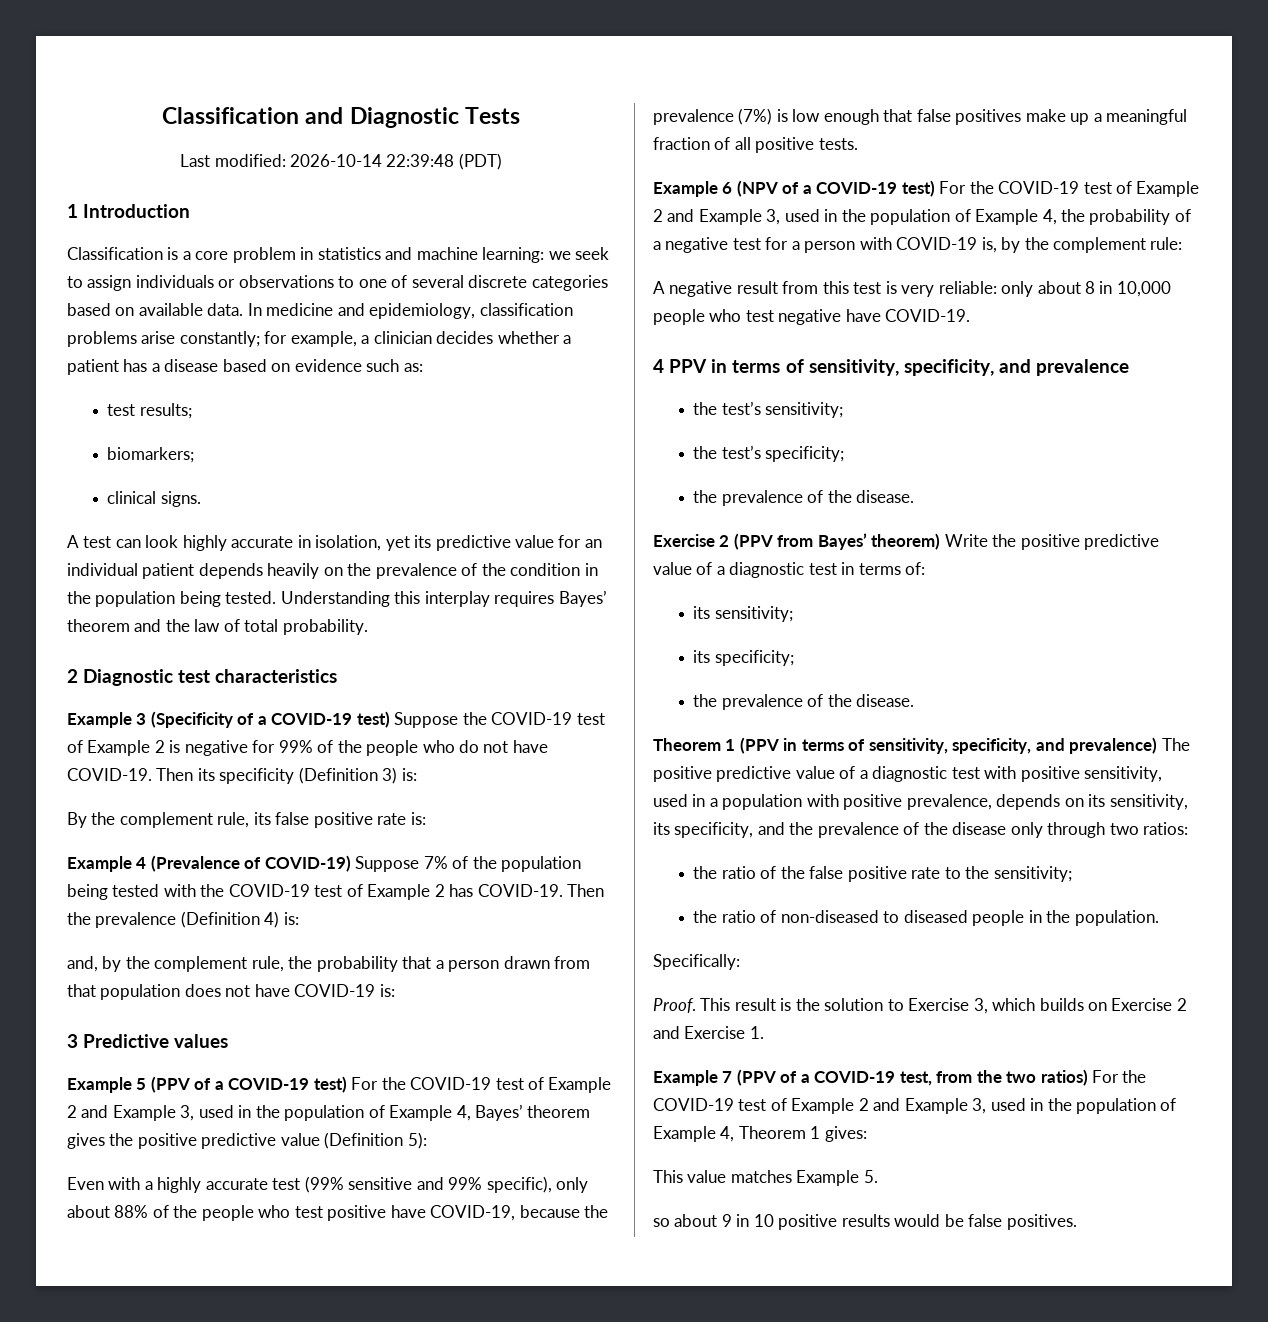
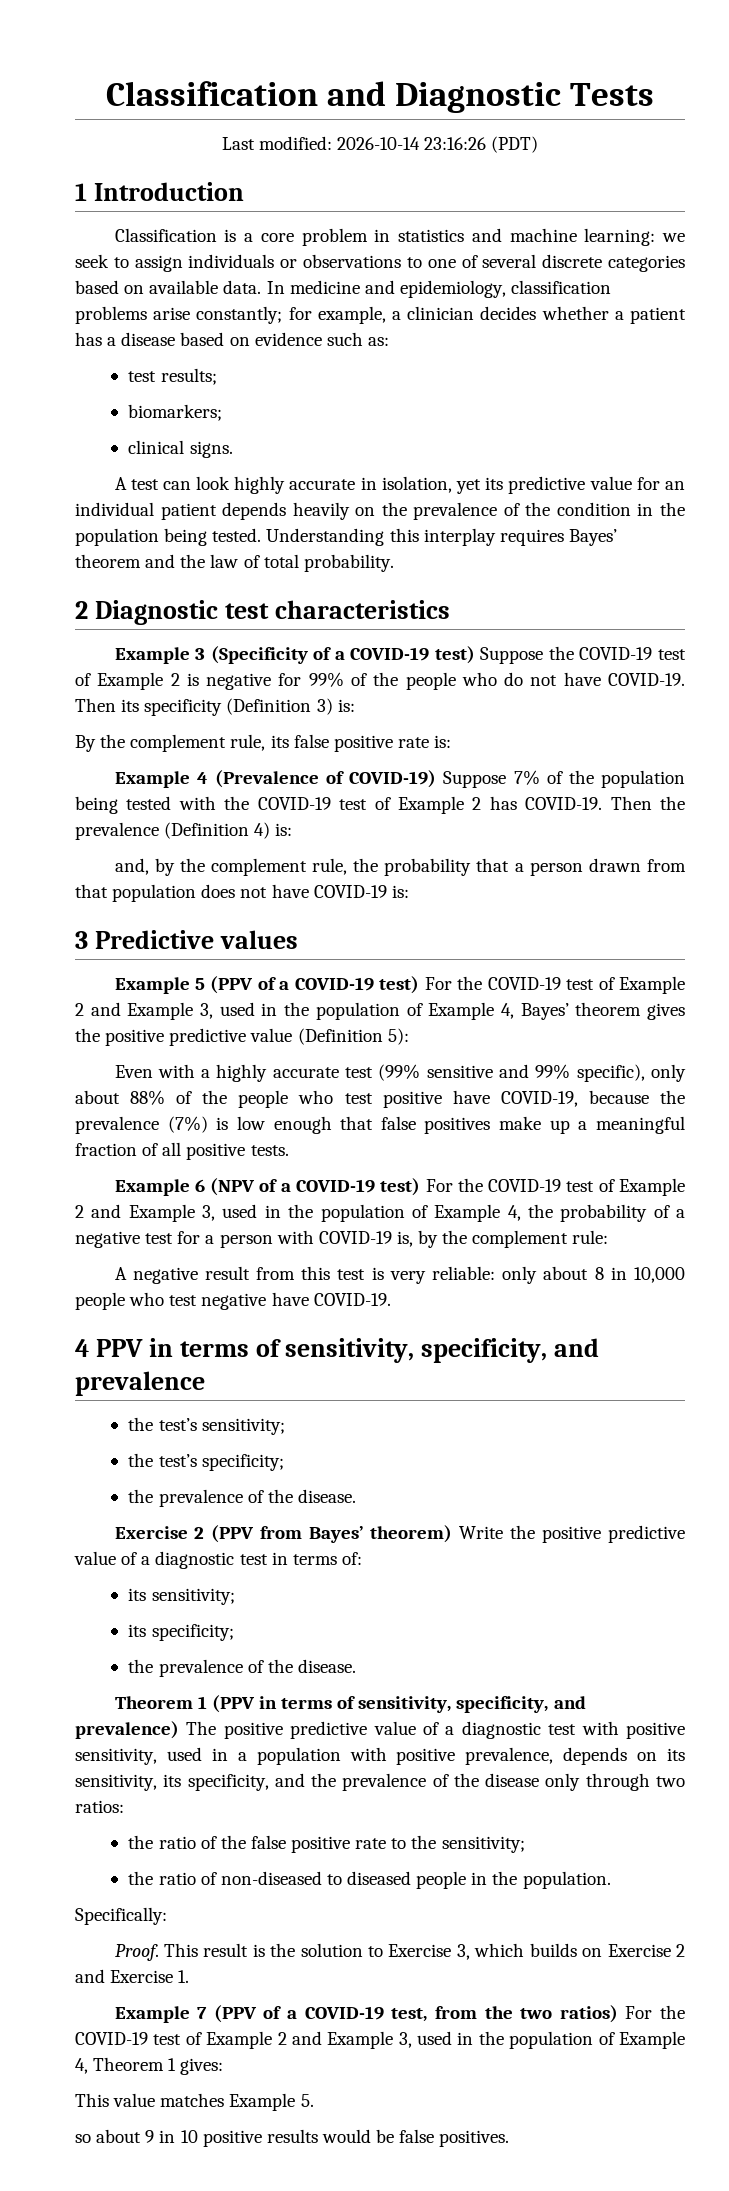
- Last modified: 2026-10-14 22:39:48 (PDT)
+ Last modified: 2026-10-14 23:16:26 (PDT)

